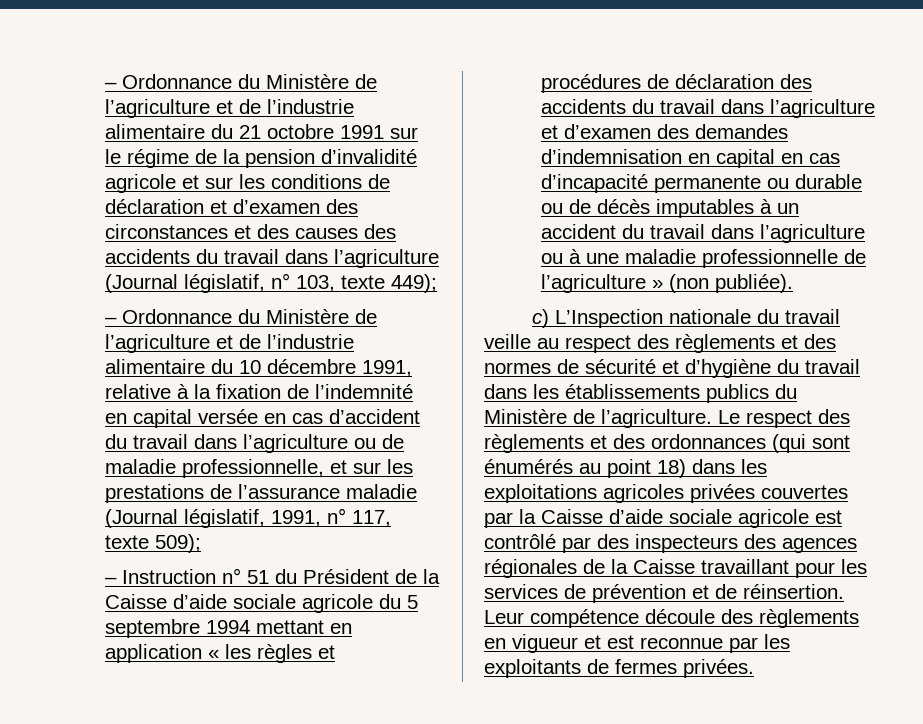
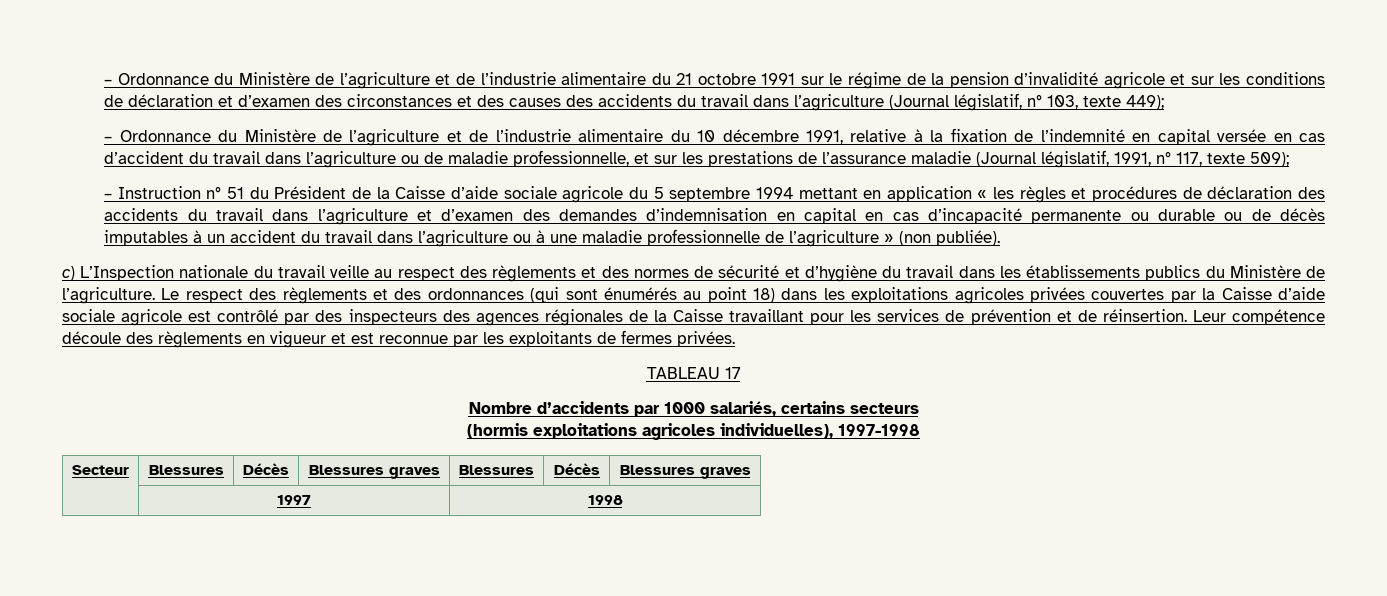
+ TABLEAU 17
+ Nombre d’accidents par 1000 salariés, certains secteurs
+ (hormis exploitations agricoles individuelles), 1997-1998
+ Secteur | Blessures | Décès | Blessures graves | Blessures | Décès | Blessures graves
+ | 1997 | 1998

